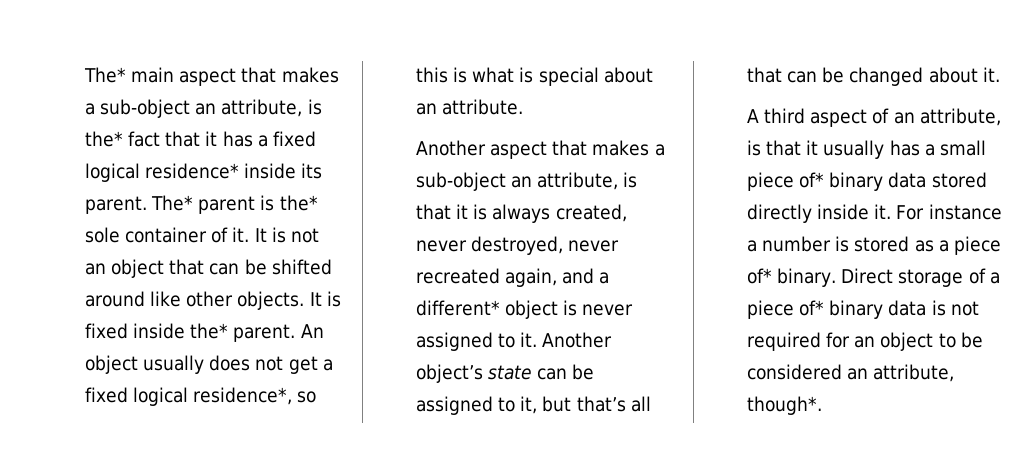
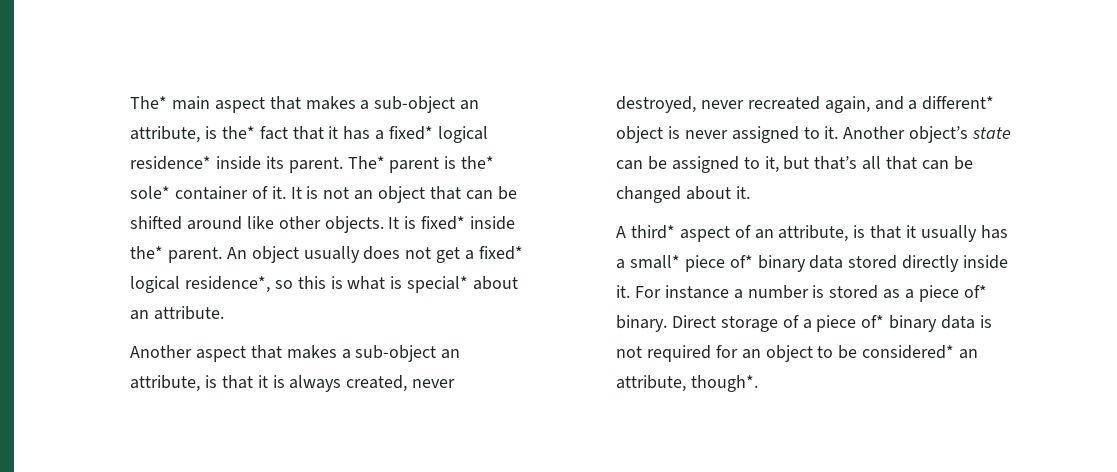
- The* main aspect that makes a sub-object an attribute, is the* fact that it has a fixed logical residence* inside its parent.
+ The* main aspect that makes a sub-object an attribute, is the* fact that it has a fixed* logical residence* inside its parent.
- The* parent is the* sole container of it.
+ The* parent is the* sole* container of it.
- It is fixed inside the* parent.
+ It is fixed* inside the* parent.
- An object usually does not get a fixed logical residence*, so this is what is special about an attribute.
+ An object usually does not get a fixed* logical residence*, so this is what is special* about an attribute.
- A third aspect of an attribute, is that it usually has a small piece of* binary data stored directly inside it.
+ A third* aspect of an attribute, is that it usually has a small* piece of* binary data stored directly inside it.
- Direct storage of a piece of* binary data is not required for an object to be considered an attribute, though*.
+ Direct storage of a piece of* binary data is not required for an object to be considered* an attribute, though*.

